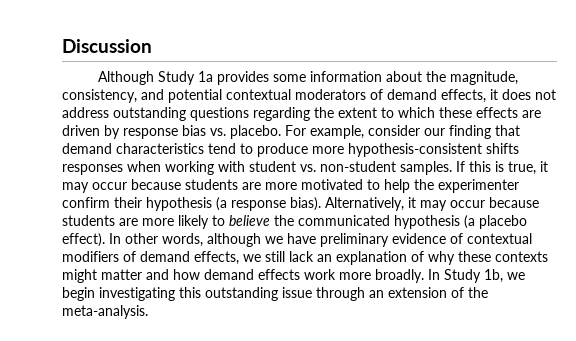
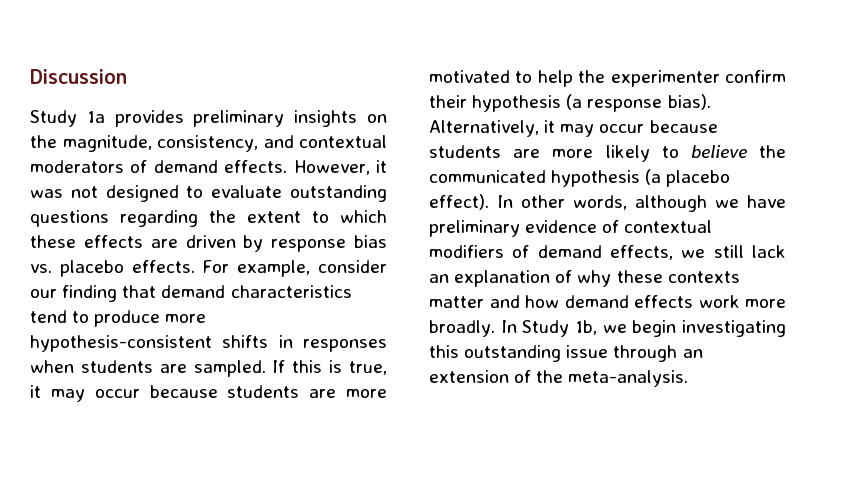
- Although Study 1a provides some information about the magnitude, consistency, and potential contextual moderators of demand effects, it does not address outstanding questions regarding the extent to which these effects are driven by response bias vs. placebo.
+ Study 1a provides preliminary insights on the magnitude, consistency, and contextual moderators of demand effects. However, it was not designed to evaluate outstanding questions regarding the extent to which these effects are driven by response bias vs. placebo effects.
- For example, consider our finding that demand characteristics tend to produce more hypothesis-consistent shifts responses when working with student vs. non-student samples.
+ For example, consider our finding that demand characteristics tend to produce more hypothesis-consistent shifts in responses when students are sampled.
- In other words, although we have preliminary evidence of contextual modifiers of demand effects, we still lack an explanation of why these contexts might matter and how demand effects work more broadly.
+ In other words, although we have preliminary evidence of contextual modifiers of demand effects, we still lack an explanation of why these contexts matter and how demand effects work more broadly.

